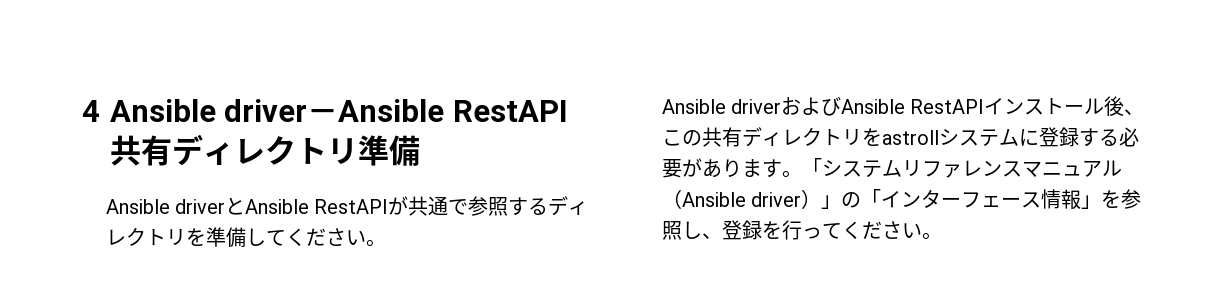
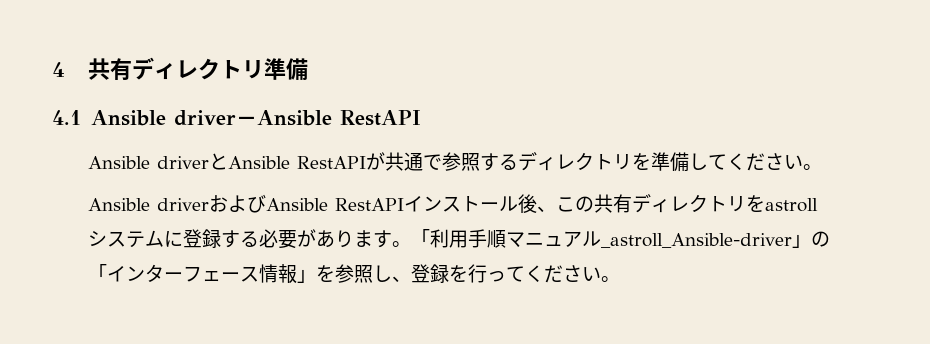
- 4 Ansible driver－Ansible RestAPI共有ディレクトリ準備
+ 4共有ディレクトリ準備
+ 4.1 Ansible driver－Ansible RestAPI
- 「システムリファレンスマニュアル（Ansible driver）」の「インターフェース情報」を参照し、登録を行ってください。
+ 「利用手順マニュアル_astroll_Ansible-driver」の「インターフェース情報」を参照し、登録を行ってください。

